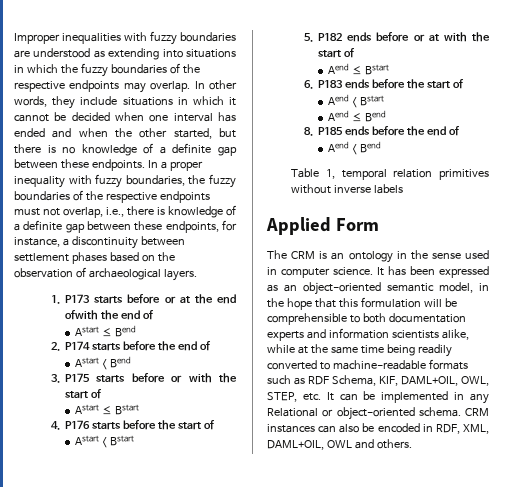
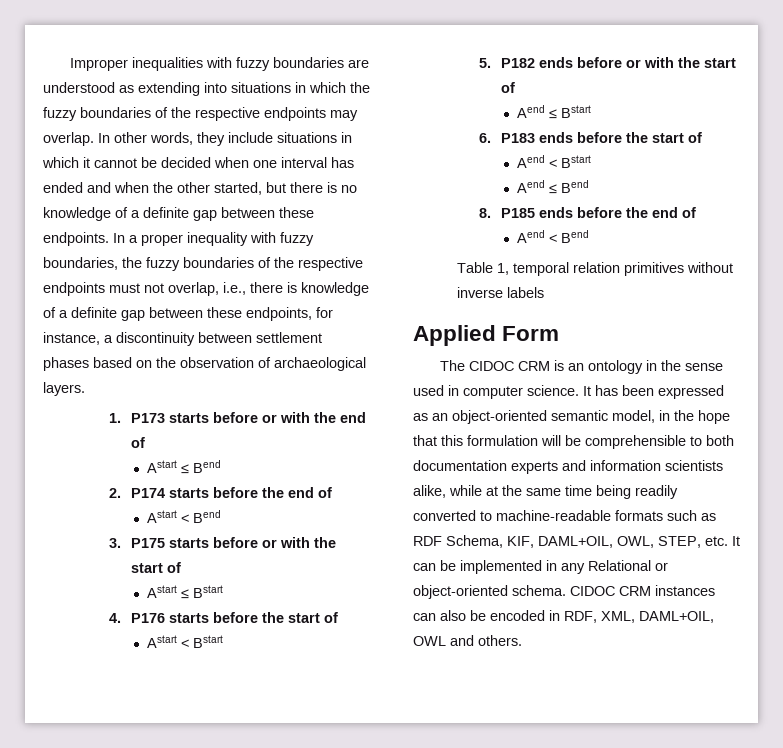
- 1. P173 starts before or at the end ofwith the end of
+ 1. P173 starts before or with the end of
- 5. P182 ends before or at with the start of
+ 5. P182 ends before or with the start of
- The CRM is an ontology in the sense used in computer science.
+ The CIDOC CRM is an ontology in the sense used in computer science.
- CRM instances can also be encoded in RDF, XML, DAML+OIL, OWL and others.
+ CIDOC CRM instances can also be encoded in RDF, XML, DAML+OIL, OWL and others.

